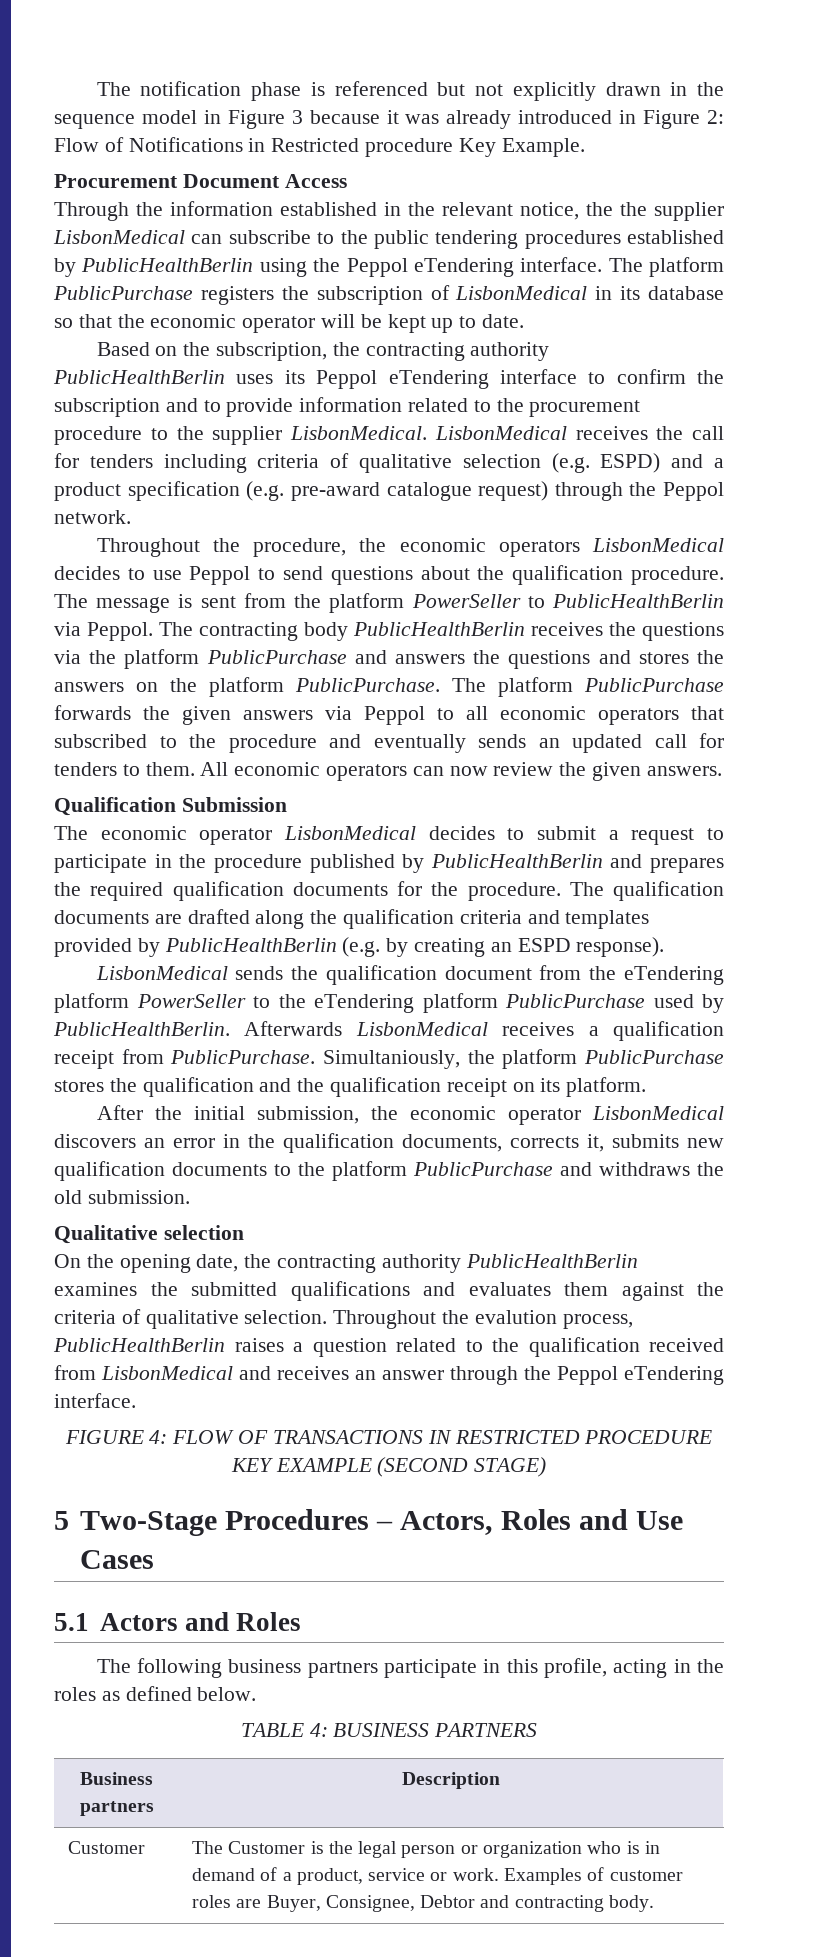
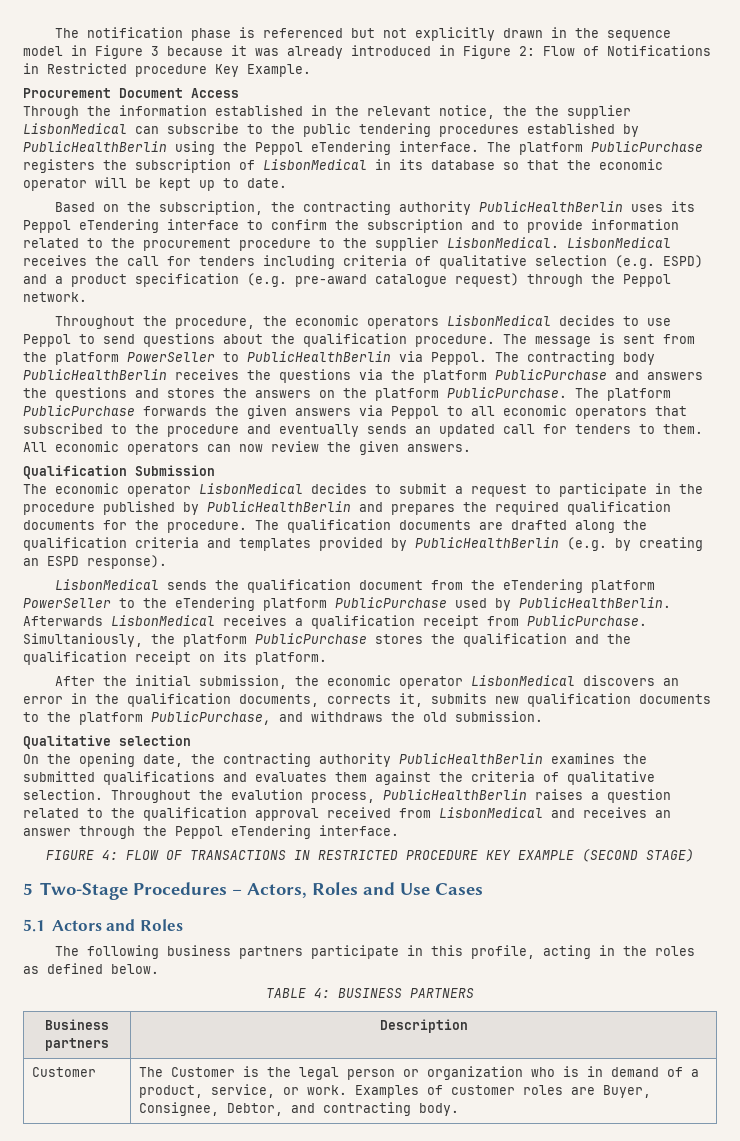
- After the initial submission, the economic operator LisbonMedical discovers an error in the qualification documents, corrects it, submits new qualification documents to the platform PublicPurchase and withdraws the old submission.
+ After the initial submission, the economic operator LisbonMedical discovers an error in the qualification documents, corrects it, submits new qualification documents to the platform PublicPurchase, and withdraws the old submission.
- Throughout the evalution process, PublicHealthBerlin raises a question related to the qualification received from LisbonMedical and receives an answer through the Peppol eTendering interface.
+ Throughout the evalution process, PublicHealthBerlin raises a question related to the qualification approval received from LisbonMedical and receives an answer through the Peppol eTendering interface.
- Customer | The Customer is the legal person or organization who is in demand of a product, service or work. Examples of customer roles are Buyer, Consignee, Debtor and contracting body.
+ Customer | The Customer is the legal person or organization who is in demand of a product, service, or work. Examples of customer roles are Buyer, Consignee, Debtor, and contracting body.

